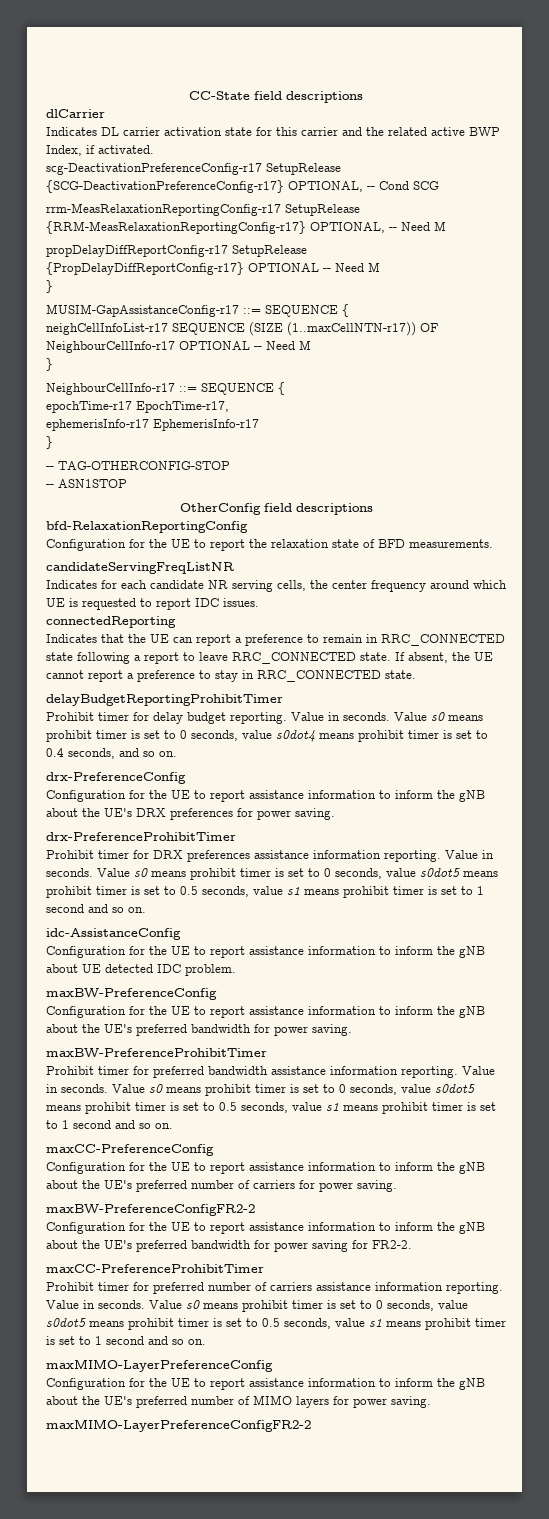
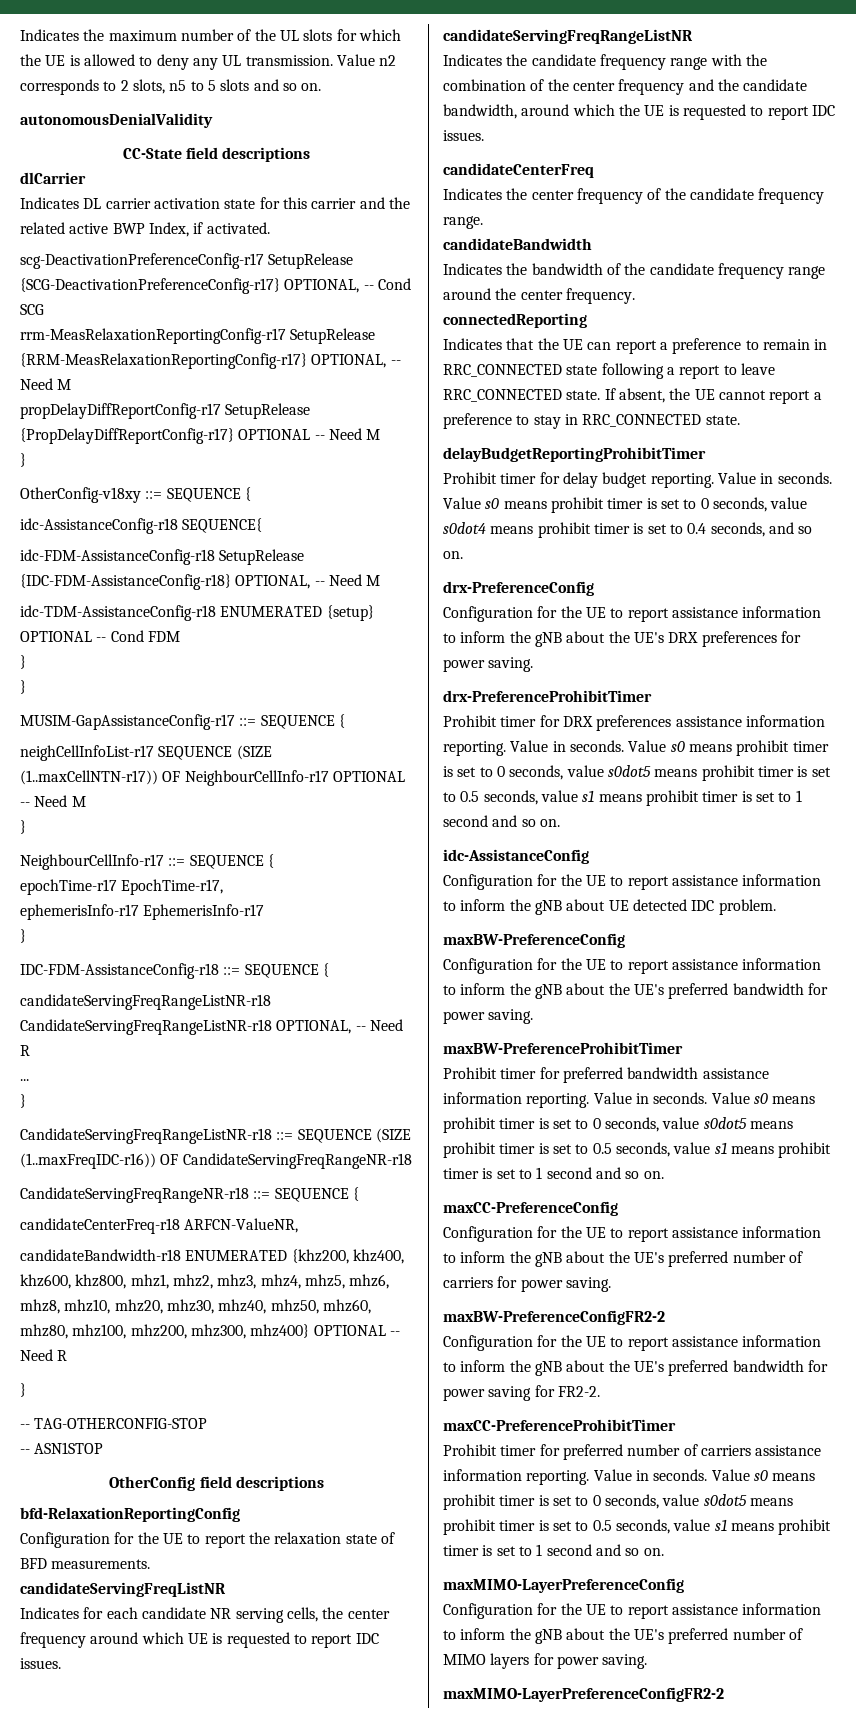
+ Indicates the maximum number of the UL slots for which the UE is allowed to deny any UL transmission. Value n2 corresponds to 2 slots, n5 to 5 slots and so on.
+ autonomousDenialValidity
+ OtherConfig-v18xy ::= SEQUENCE {
+ idc-AssistanceConfig-r18 SEQUENCE{
+ idc-FDM-AssistanceConfig-r18 SetupRelease {IDC-FDM-AssistanceConfig-r18} OPTIONAL, -- Need M
+ idc-TDM-AssistanceConfig-r18 ENUMERATED {setup} OPTIONAL -- Cond FDM
+ }
+ }
+ IDC-FDM-AssistanceConfig-r18 ::= SEQUENCE {
+ candidateServingFreqRangeListNR-r18 CandidateServingFreqRangeListNR-r18 OPTIONAL, -- Need R
+ ...
+ }
+ CandidateServingFreqRangeListNR-r18 ::= SEQUENCE (SIZE (1..maxFreqIDC-r16)) OF CandidateServingFreqRangeNR-r18
+ CandidateServingFreqRangeNR-r18 ::= SEQUENCE {
+ candidateCenterFreq-r18 ARFCN-ValueNR,
+ candidateBandwidth-r18 ENUMERATED {khz200, khz400, khz600, khz800, mhz1, mhz2, mhz3, mhz4, mhz5, mhz6, mhz8, mhz10, mhz20, mhz30, mhz40, mhz50, mhz60, mhz80, mhz100, mhz200, mhz300, mhz400} OPTIONAL -- Need R
+ }
+ candidateServingFreqRangeListNR
+ Indicates the candidate frequency range with the combination of the center frequency and the candidate bandwidth, around which the UE is requested to report IDC issues.
+ candidateCenterFreq
+ Indicates the center frequency of the candidate frequency range.
+ candidateBandwidth
+ Indicates the bandwidth of the candidate frequency range around the center frequency.

